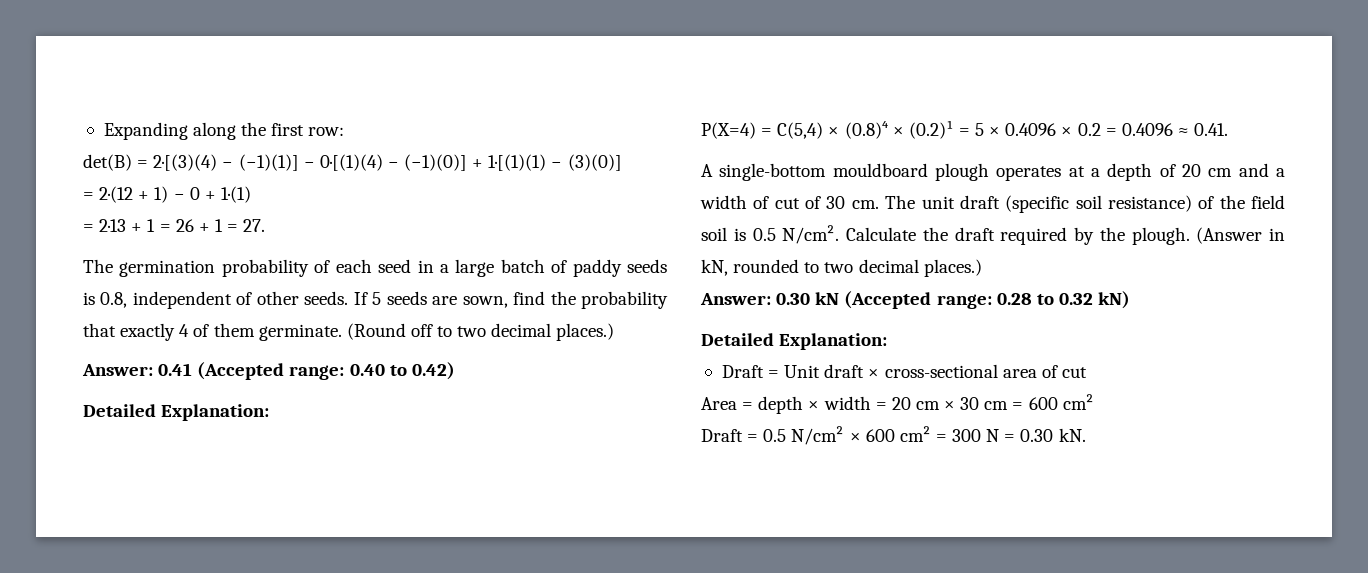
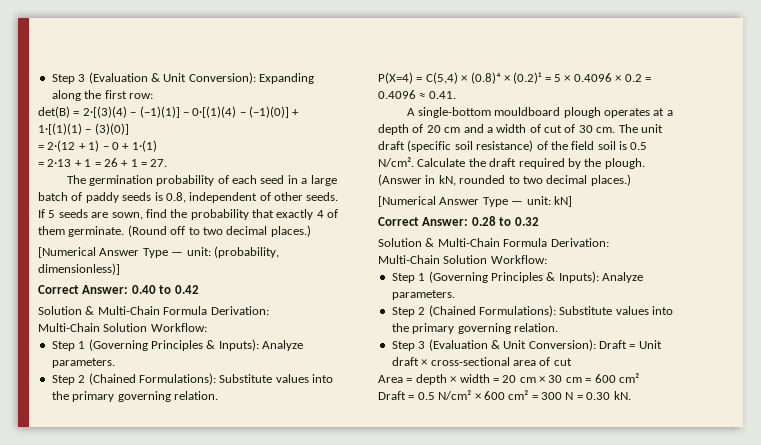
- Expanding along the first row:
+ Step 3 (Evaluation & Unit Conversion): Expanding along the first row:
- Answer: 0.41 (Accepted range: 0.40 to 0.42)
- Detailed Explanation:
+ [Numerical Answer Type — unit: (probability, dimensionless)]
+ Correct Answer: 0.40 to 0.42
+ Solution & Multi-Chain Formula Derivation:
+ Multi-Chain Solution Workflow:
+ Step 1 (Governing Principles & Inputs): Analyze parameters.
+ Step 2 (Chained Formulations): Substitute values into the primary governing relation.
- Answer: 0.30 kN (Accepted range: 0.28 to 0.32 kN)
- Detailed Explanation:
- Draft = Unit draft × cross-sectional area of cut
+ [Numerical Answer Type — unit: kN]
+ Correct Answer: 0.28 to 0.32
+ Solution & Multi-Chain Formula Derivation:
+ Multi-Chain Solution Workflow:
+ Step 1 (Governing Principles & Inputs): Analyze parameters.
+ Step 2 (Chained Formulations): Substitute values into the primary governing relation.
+ Step 3 (Evaluation & Unit Conversion): Draft = Unit draft × cross-sectional area of cut

